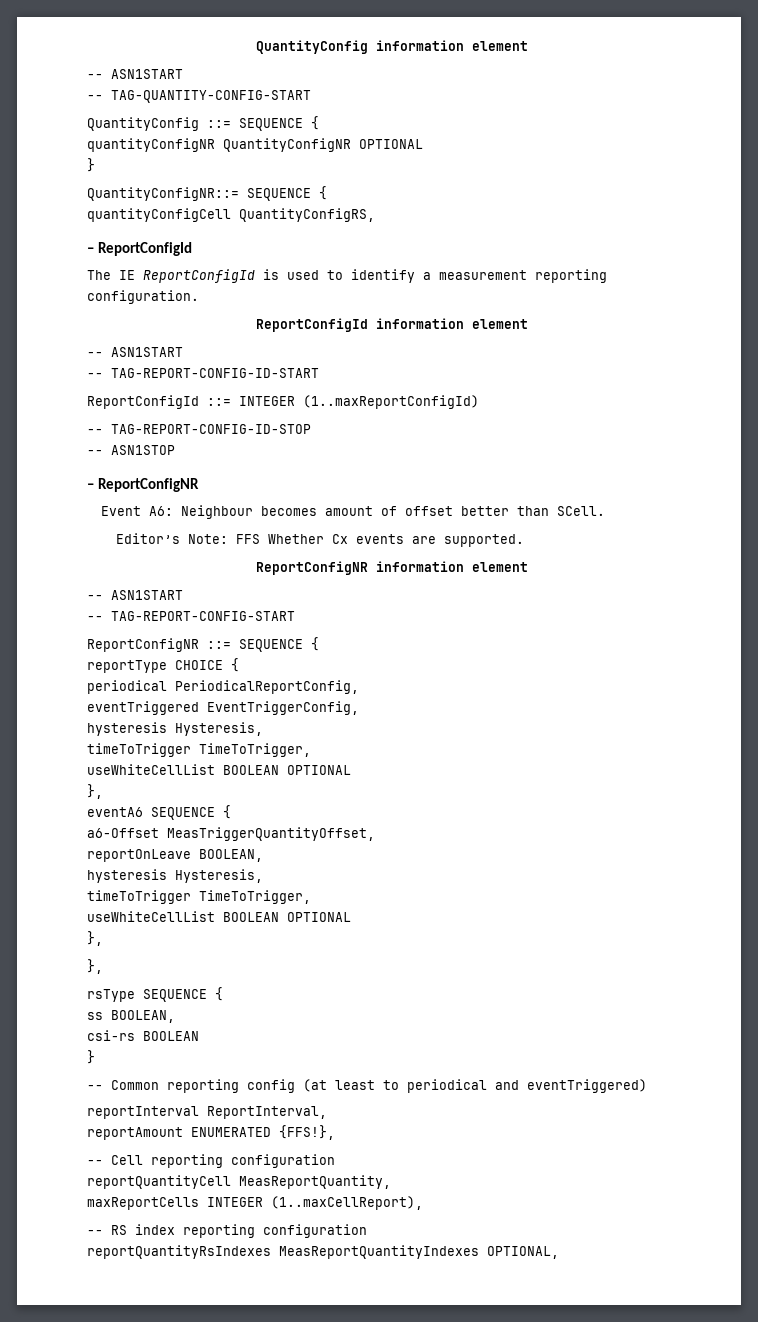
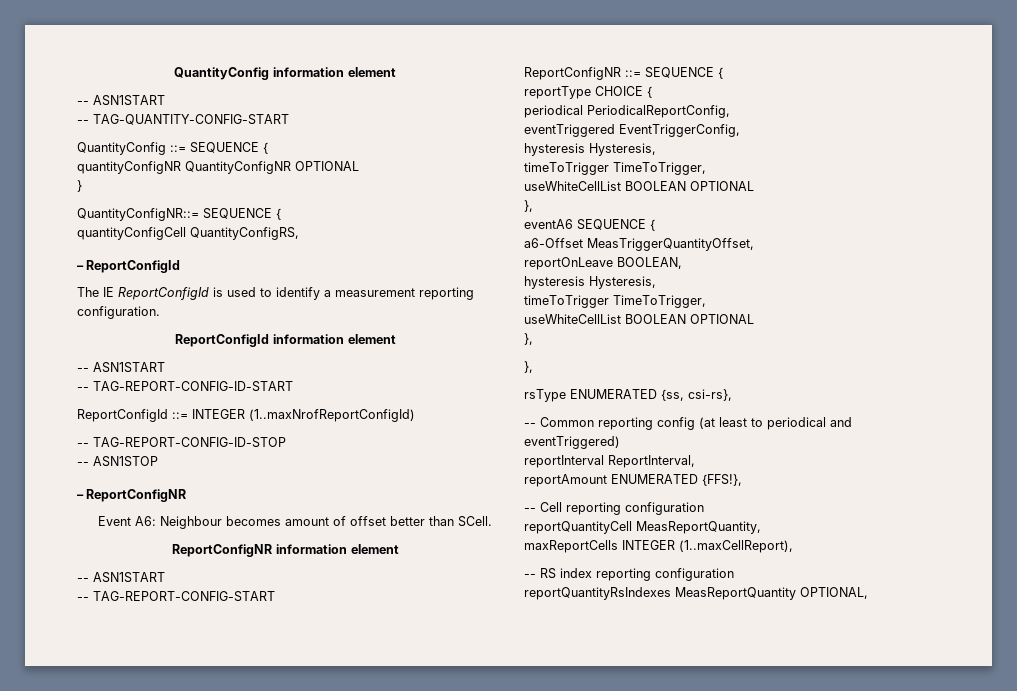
- ReportConfigId ::= INTEGER (1..maxReportConfigId)
+ ReportConfigId ::= INTEGER (1..maxNrofReportConfigId)
- Editor’s Note: FFS Whether Cx events are supported.
- rsType SEQUENCE {
- ss BOOLEAN,
- csi-rs BOOLEAN
- }
+ rsType ENUMERATED {ss, csi-rs},
- reportQuantityRsIndexes MeasReportQuantityIndexes OPTIONAL,
+ reportQuantityRsIndexes MeasReportQuantity OPTIONAL,

